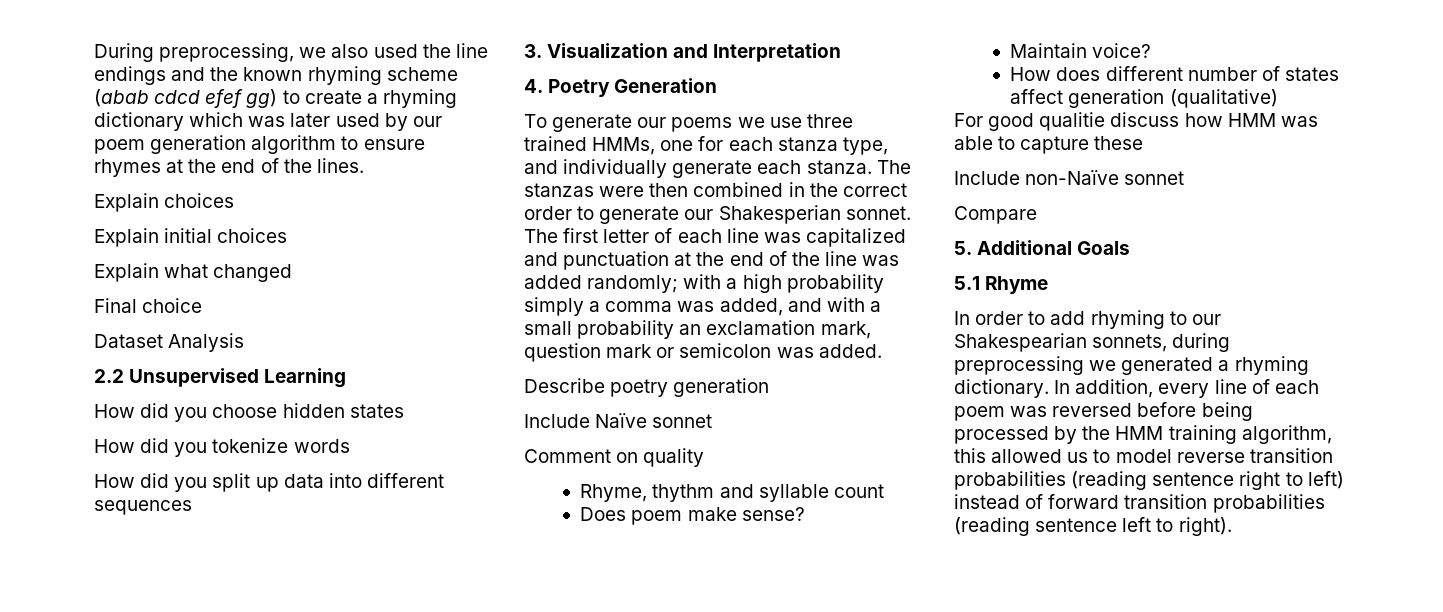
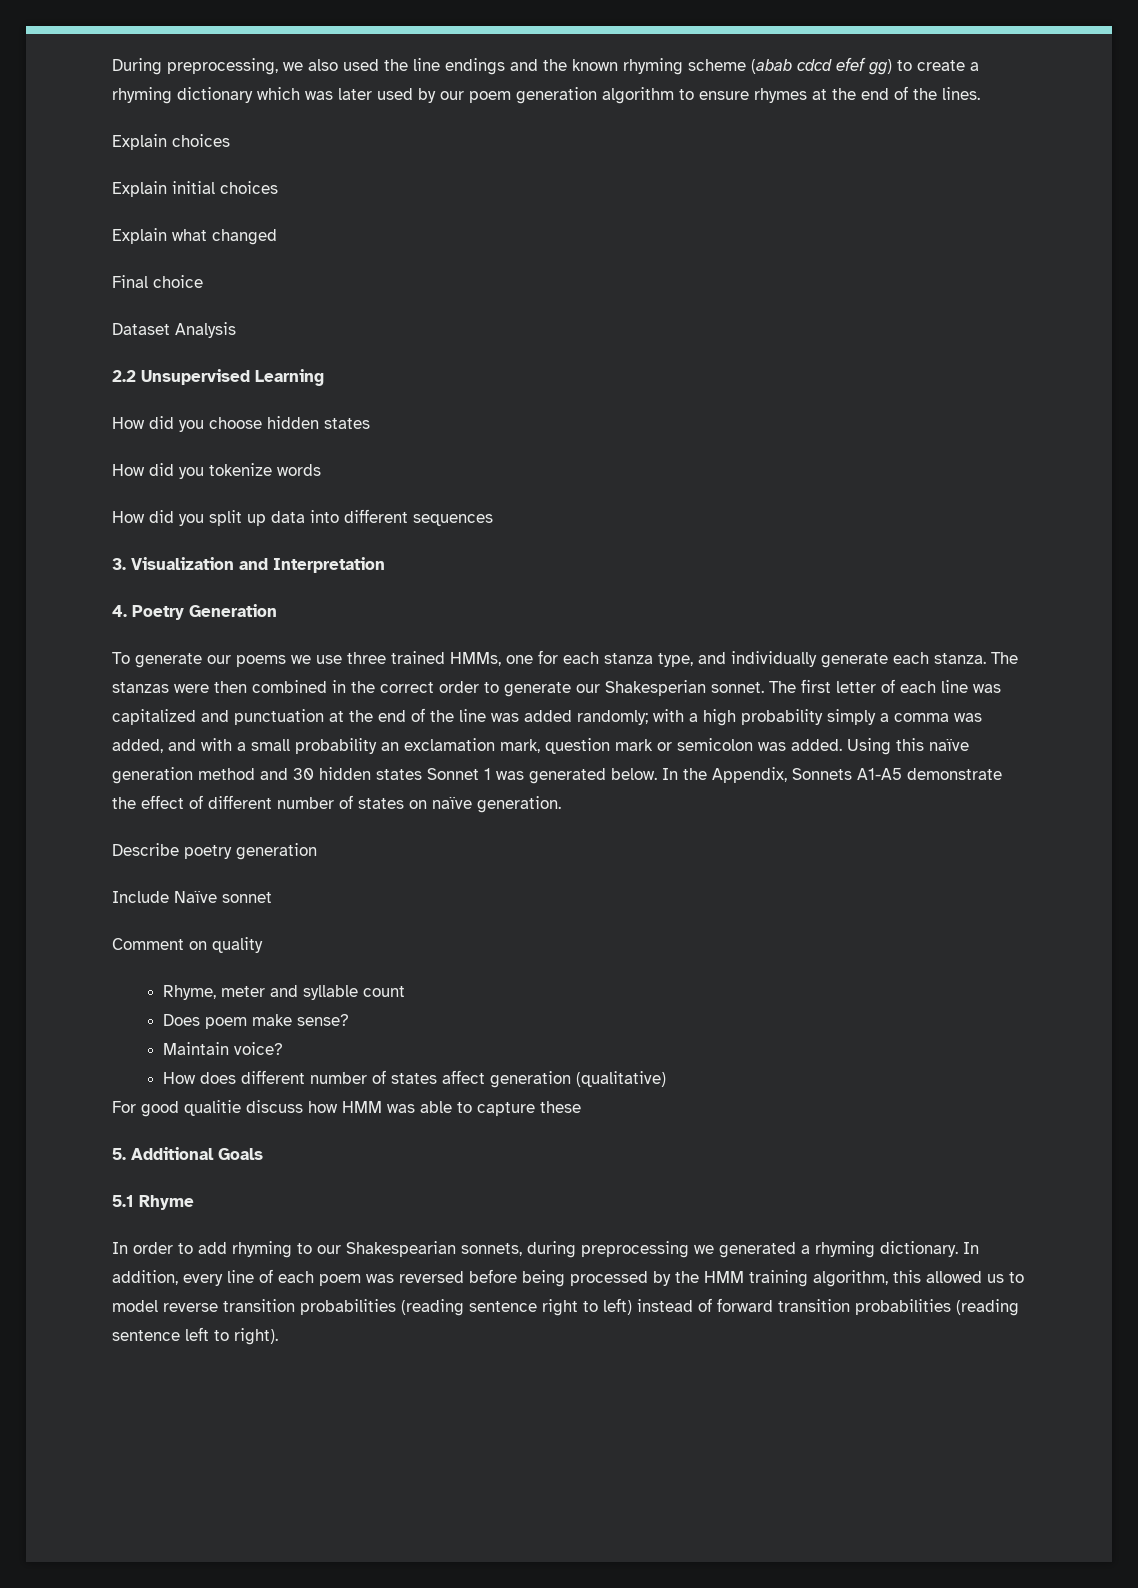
+ Using this naïve generation method and 30 hidden states Sonnet 1 was generated below. In the Appendix, Sonnets A1-A5 demonstrate the effect of different number of states on naïve generation.
- Rhyme, thythm and syllable count
+ Rhyme, meter and syllable count
- Include non-Naïve sonnet
- Compare

